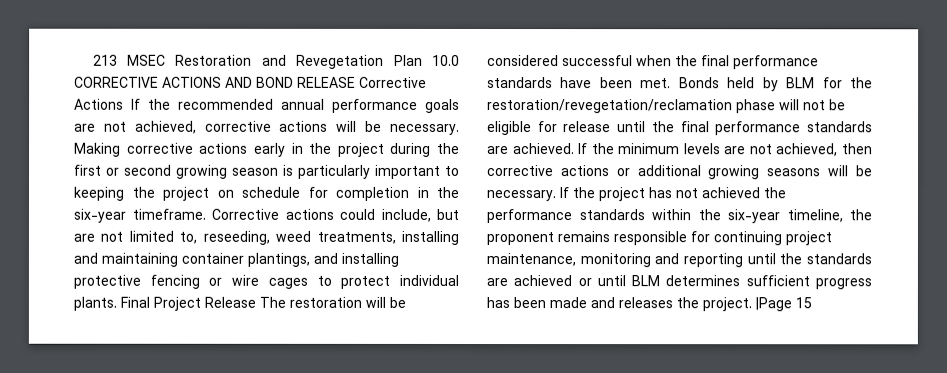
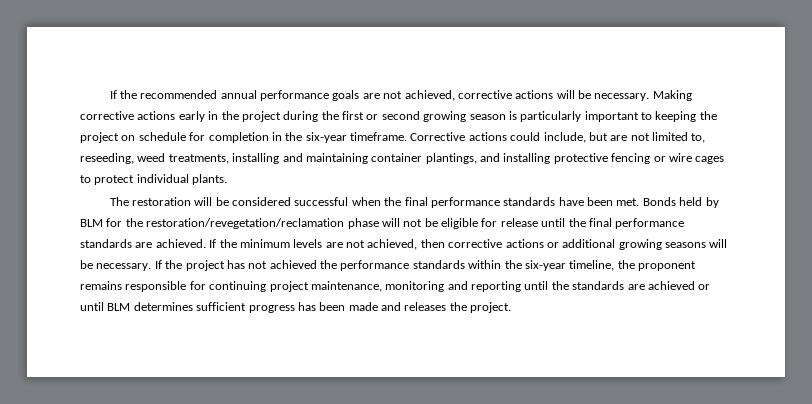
- 213 MSEC Restoration and Revegetation Plan 10.0 CORRECTIVE ACTIONS AND BOND RELEASE Corrective Actions If the recommended annual performance goals are not achieved, corrective actions will be necessary.
+ If the recommended annual performance goals are not achieved, corrective actions will be necessary.
- Corrective actions could include, but are not limited to, reseeding, weed treatments, installing and maintaining container plantings, and installing protective fencing or wire cages to protect individual plants. Final Project Release The restoration will be considered successful when the final performance standards have been met.
+ Corrective actions could include, but are not limited to, reseeding, weed treatments, installing and maintaining container plantings, and installing protective fencing or wire cages to protect individual plants.
+ The restoration will be considered successful when the final performance standards have been met.
- |Page 15

